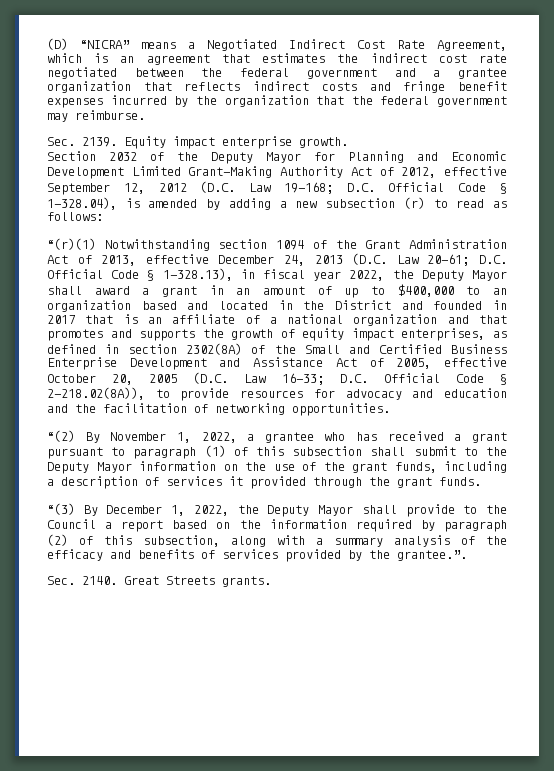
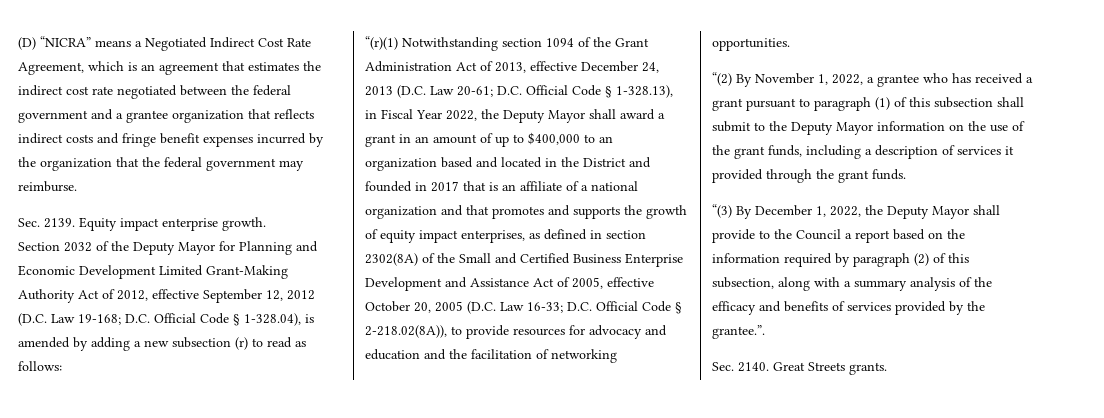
- D.C. Official Code § 1-328.13), in fiscal year 2022, the Deputy Mayor shall award a grant in an amount of up to $400,000 to an organization based and located in the District and founded in 2017 that is an affiliate of a national organization and that promotes and supports the growth of equity impact enterprises, as defined in section 2302(8A) of the Small and Certified Business Enterprise Development and Assistance Act of 2005, effective October 20, 2005 (D.C. Law 16-33;
+ D.C. Official Code § 1-328.13), in Fiscal Year 2022, the Deputy Mayor shall award a grant in an amount of up to $400,000 to an organization based and located in the District and founded in 2017 that is an affiliate of a national organization and that promotes and supports the growth of equity impact enterprises, as defined in section 2302(8A) of the Small and Certified Business Enterprise Development and Assistance Act of 2005, effective October 20, 2005 (D.C. Law 16-33;

